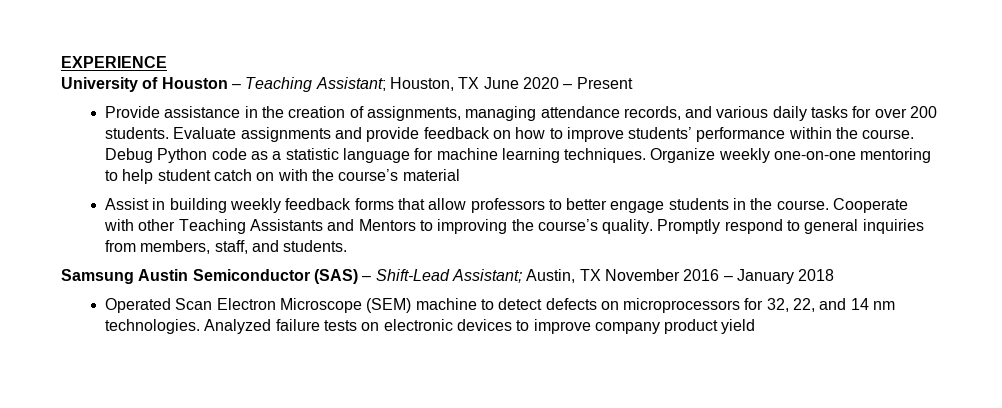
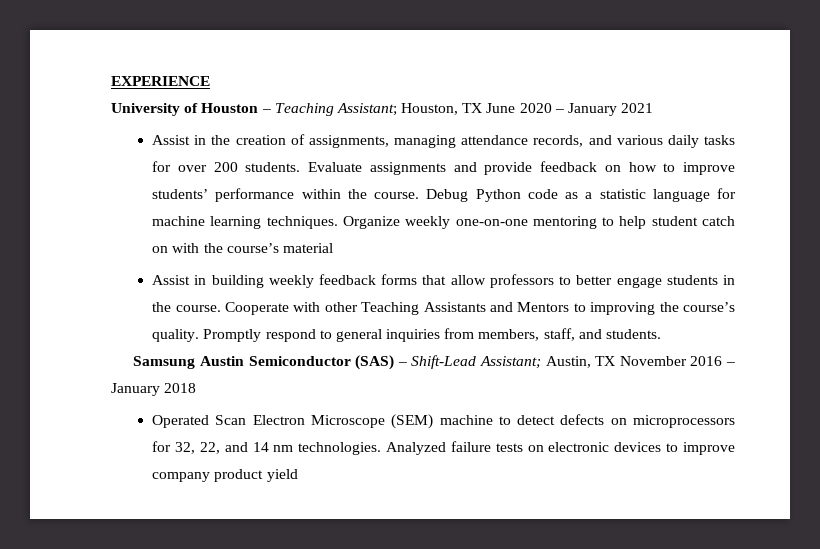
- University of Houston – Teaching Assistant; Houston, TX June 2020 – Present
- Provide assistance in the creation of assignments, managing attendance records, and various daily tasks for over 200 students.
+ University of Houston – Teaching Assistant; Houston, TX June 2020 – January 2021
+ Assist in the creation of assignments, managing attendance records, and various daily tasks for over 200 students.

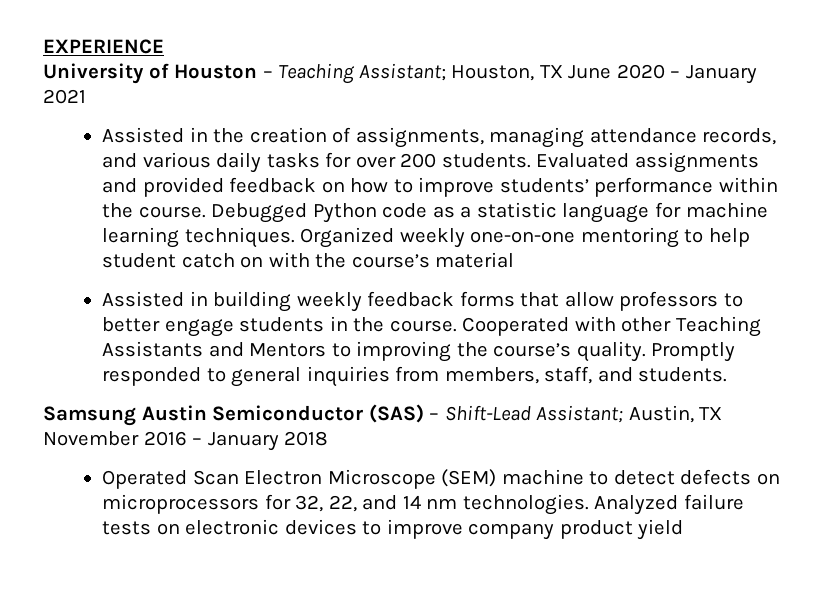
- Assist in the creation of assignments, managing attendance records, and various daily tasks for over 200 students.
+ Assisted in the creation of assignments, managing attendance records, and various daily tasks for over 200 students.
- Evaluate assignments and provide feedback on how to improve students’ performance within the course.
+ Evaluated assignments and provided feedback on how to improve students’ performance within the course.
- Debug Python code as a statistic language for machine learning techniques.
+ Debugged Python code as a statistic language for machine learning techniques.
- Organize weekly one-on-one mentoring to help student catch on with the course’s material
+ Organized weekly one-on-one mentoring to help student catch on with the course’s material
- Assist in building weekly feedback forms that allow professors to better engage students in the course.
+ Assisted in building weekly feedback forms that allow professors to better engage students in the course.
- Cooperate with other Teaching Assistants and Mentors to improving the course’s quality.
+ Cooperated with other Teaching Assistants and Mentors to improving the course’s quality.
- Promptly respond to general inquiries from members, staff, and students.
+ Promptly responded to general inquiries from members, staff, and students.

